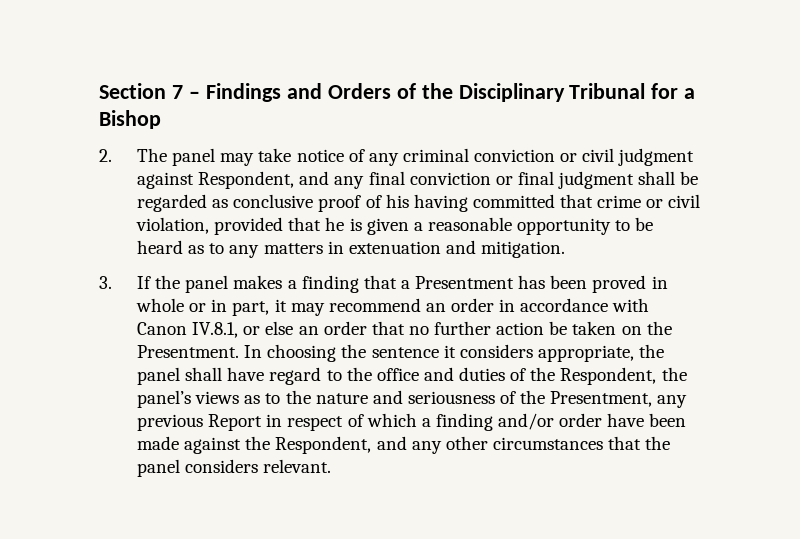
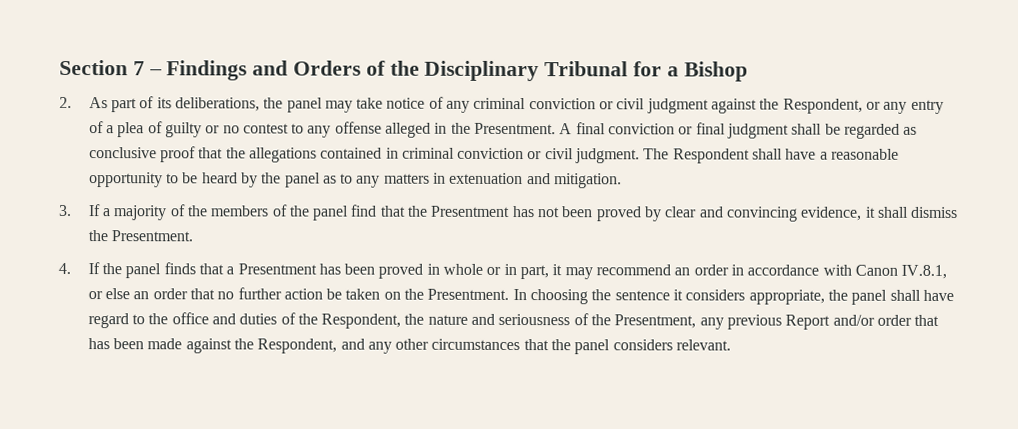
- 2. The panel may take notice of any criminal conviction or civil judgment against Respondent, and any final conviction or final judgment shall be regarded as conclusive proof of his having committed that crime or civil violation, provided that he is given a reasonable opportunity to be heard as to any matters in extenuation and mitigation.
+ 2. As part of its deliberations, the panel may take notice of any criminal conviction or civil judgment against the Respondent, or any entry of a plea of guilty or no contest to any offense alleged in the Presentment. A final conviction or final judgment shall be regarded as conclusive proof that the allegations contained in criminal conviction or civil judgment. The Respondent shall have a reasonable opportunity to be heard by the panel as to any matters in extenuation and mitigation.
- 3. If the panel makes a finding that a Presentment has been proved in whole or in part, it may recommend an order in accordance with Canon IV.8.1, or else an order that no further action be taken on the Presentment.
+ 3. If a majority of the members of the panel find that the Presentment has not been proved by clear and convincing evidence, it shall dismiss the Presentment.
+ 4. If the panel finds that a Presentment has been proved in whole or in part, it may recommend an order in accordance with Canon IV.8.1, or else an order that no further action be taken on the Presentment.
- In choosing the sentence it considers appropriate, the panel shall have regard to the office and duties of the Respondent, the panel’s views as to the nature and seriousness of the Presentment, any previous Report in respect of which a finding and/or order have been made against the Respondent, and any other circumstances that the panel considers relevant.
+ In choosing the sentence it considers appropriate, the panel shall have regard to the office and duties of the Respondent, the nature and seriousness of the Presentment, any previous Report and/or order that has been made against the Respondent, and any other circumstances that the panel considers relevant.

